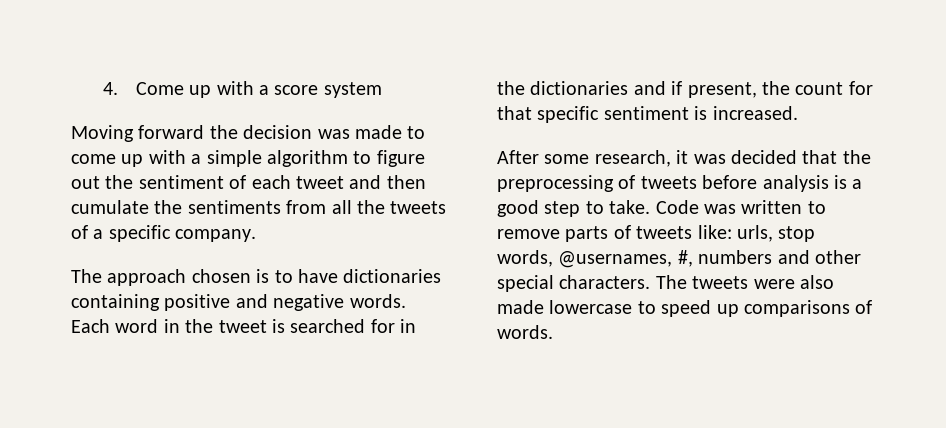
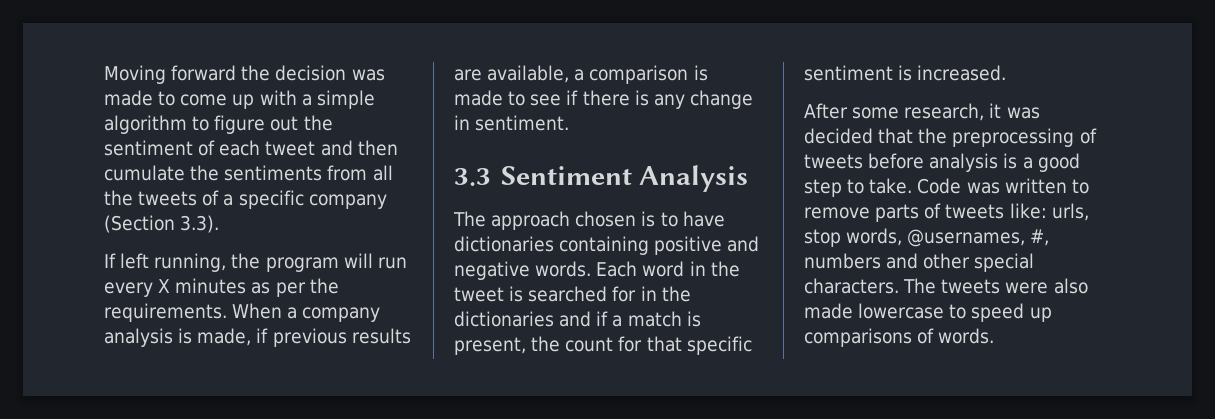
- 4. Come up with a score system
- Moving forward the decision was made to come up with a simple algorithm to figure out the sentiment of each tweet and then cumulate the sentiments from all the tweets of a specific company.
+ Moving forward the decision was made to come up with a simple algorithm to figure out the sentiment of each tweet and then cumulate the sentiments from all the tweets of a specific company (Section 3.3).
+ If left running, the program will run every X minutes as per the requirements. When a company analysis is made, if previous results are available, a comparison is made to see if there is any change in sentiment.
+ 3.3 Sentiment Analysis
- Each word in the tweet is searched for in the dictionaries and if present, the count for that specific sentiment is increased.
+ Each word in the tweet is searched for in the dictionaries and if a match is present, the count for that specific sentiment is increased.

